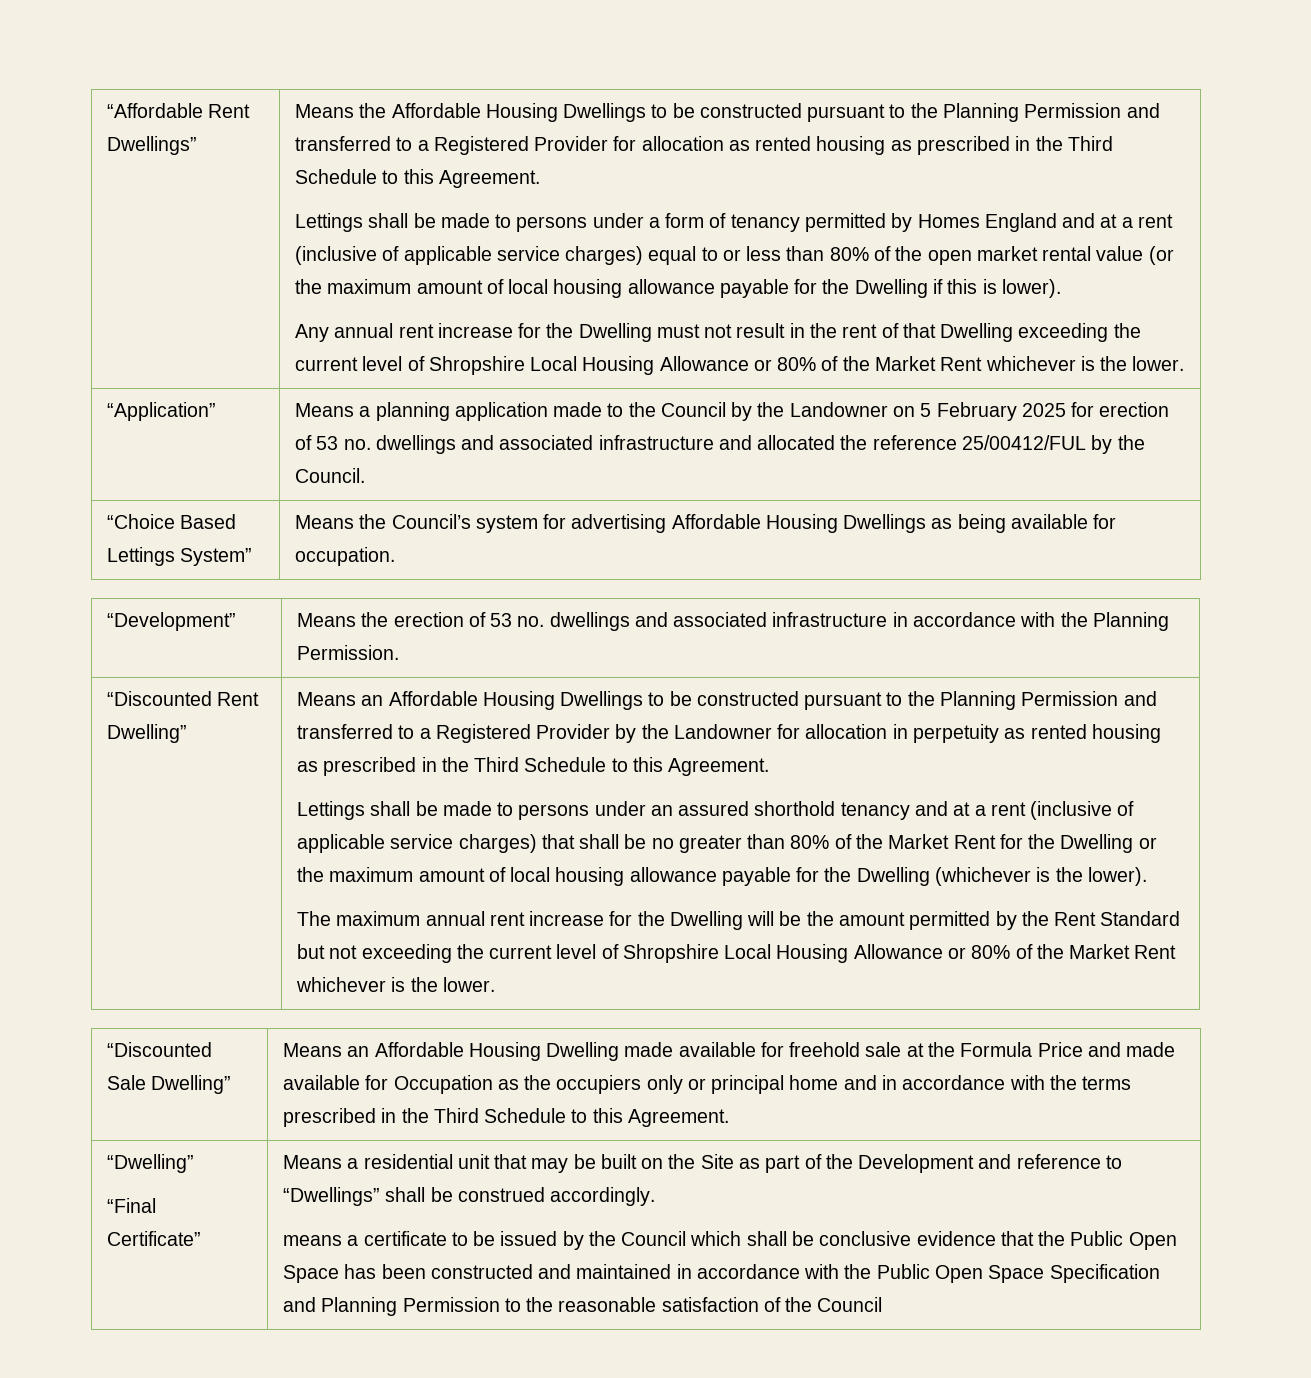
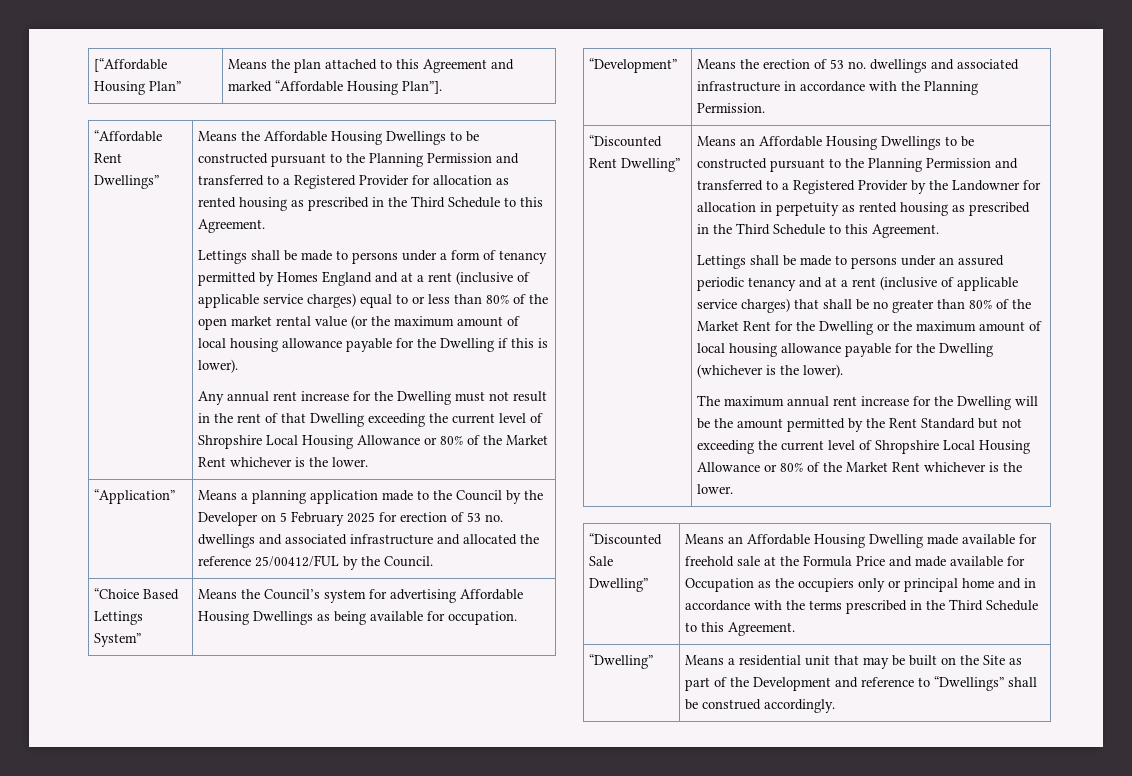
+ [“Affordable Housing Plan” | Means the plan attached to this Agreement and marked “Affordable Housing Plan”].
- “Application” | Means a planning application made to the Council by the Landowner on 5 February 2025 for erection of 53 no. dwellings and associated infrastructure and allocated the reference 25/00412/FUL by the Council.
+ “Application” | Means a planning application made to the Council by the Developer on 5 February 2025 for erection of 53 no. dwellings and associated infrastructure and allocated the reference 25/00412/FUL by the Council.
- Lettings shall be made to persons under an assured shorthold tenancy and at a rent (inclusive of applicable service charges) that shall be no greater than 80% of the Market Rent for the Dwelling or the maximum amount of local housing allowance payable for the Dwelling (whichever is the lower).
+ Lettings shall be made to persons under an assured periodic tenancy and at a rent (inclusive of applicable service charges) that shall be no greater than 80% of the Market Rent for the Dwelling or the maximum amount of local housing allowance payable for the Dwelling (whichever is the lower).
- “Final Certificate”
- means a certificate to be issued by the Council which shall be conclusive evidence that the Public Open Space has been constructed and maintained in accordance with the Public Open Space Specification and Planning Permission to the reasonable satisfaction of the Council

